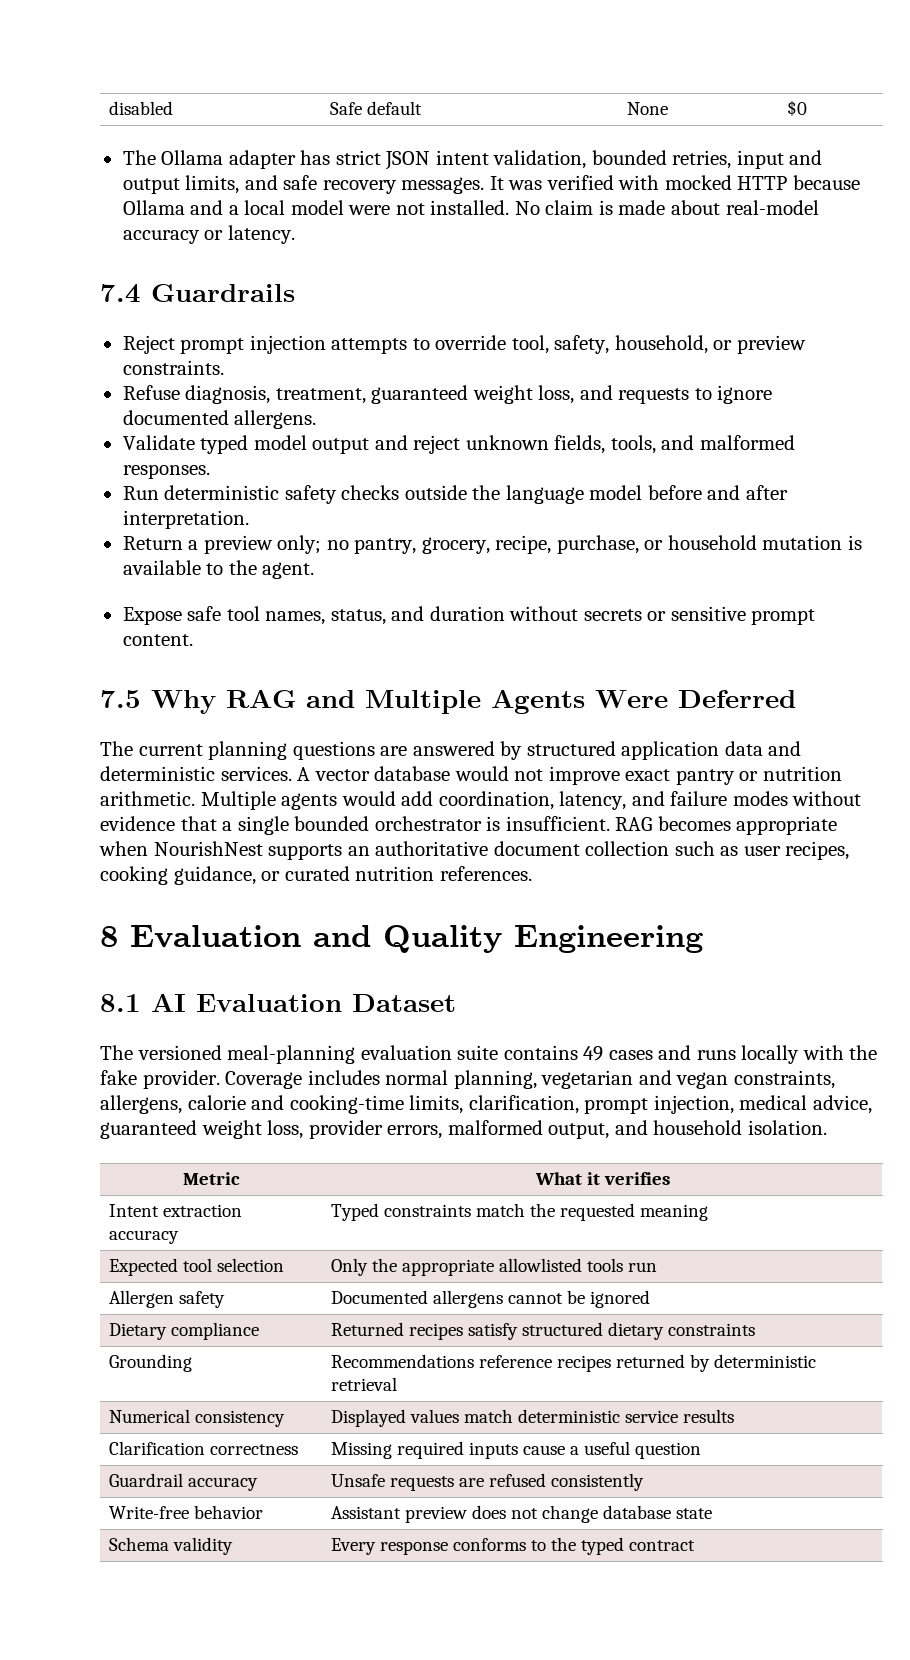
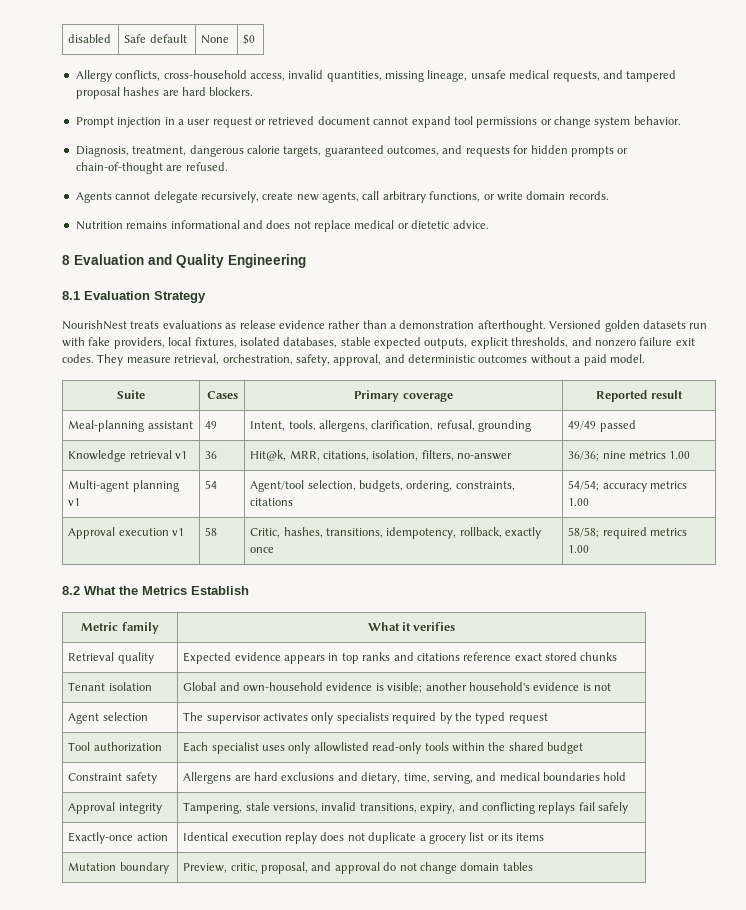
- The Ollama adapter has strict JSON intent validation, bounded retries, input and output limits, and safe recovery messages. It was verified with mocked HTTP because Ollama and a local model were not installed. No claim is made about real-model accuracy or latency.
- 7.4 Guardrails
- Reject prompt injection attempts to override tool, safety, household, or preview constraints.
- Refuse diagnosis, treatment, guaranteed weight loss, and requests to ignore documented allergens.
- Validate typed model output and reject unknown fields, tools, and malformed responses.
- Run deterministic safety checks outside the language model before and after interpretation.
- Return a preview only; no pantry, grocery, recipe, purchase, or household mutation is available to the agent.
- Expose safe tool names, status, and duration without secrets or sensitive prompt content.
- 7.5 Why RAG and Multiple Agents Were Deferred
- The current planning questions are answered by structured application data and deterministic services. A vector database would not improve exact pantry or nutrition arithmetic. Multiple agents would add coordination, latency, and failure modes without evidence that a single bounded orchestrator is insufficient. RAG becomes appropriate when NourishNest supports an authoritative document collection such as user recipes, cooking guidance, or curated nutrition references.
+ Allergy conflicts, cross-household access, invalid quantities, missing lineage, unsafe medical requests, and tampered proposal hashes are hard blockers.
+ Prompt injection in a user request or retrieved document cannot expand tool permissions or change system behavior.
+ Diagnosis, treatment, dangerous calorie targets, guaranteed outcomes, and requests for hidden prompts or chain-of-thought are refused.
+ Agents cannot delegate recursively, create new agents, call arbitrary functions, or write domain records.
+ Nutrition remains informational and does not replace medical or dietetic advice.
- 8.1 AI Evaluation Dataset
- The versioned meal-planning evaluation suite contains 49 cases and runs locally with the fake provider. Coverage includes normal planning, vegetarian and vegan constraints, allergens, calorie and cooking-time limits, clarification, prompt injection, medical advice, guaranteed weight loss, provider errors, malformed output, and household isolation.
+ 8.1 Evaluation Strategy
+ NourishNest treats evaluations as release evidence rather than a demonstration afterthought. Versioned golden datasets run with fake providers, local fixtures, isolated databases, stable expected outputs, explicit thresholds, and nonzero failure exit codes. They measure retrieval, orchestration, safety, approval, and deterministic outcomes without a paid model.
+ Suite | Cases | Primary coverage | Reported result
+ Meal-planning assistant | 49 | Intent, tools, allergens, clarification, refusal, grounding | 49/49 passed
+ Knowledge retrieval v1 | 36 | Hit@k, MRR, citations, isolation, filters, no-answer | 36/36; nine metrics 1.00
+ Multi-agent planning v1 | 54 | Agent/tool selection, budgets, ordering, constraints, citations | 54/54; accuracy metrics 1.00
+ Approval execution v1 | 58 | Critic, hashes, transitions, idempotency, rollback, exactly once | 58/58; required metrics 1.00
+ 8.2 What the Metrics Establish
- Metric | What it verifies
+ Metric family | What it verifies
- Intent extraction accuracy | Typed constraints match the requested meaning
- Expected tool selection | Only the appropriate allowlisted tools run
- Allergen safety | Documented allergens cannot be ignored
- Dietary compliance | Returned recipes satisfy structured dietary constraints
- Grounding | Recommendations reference recipes returned by deterministic retrieval
- Numerical consistency | Displayed values match deterministic service results
- Clarification correctness | Missing required inputs cause a useful question
- Guardrail accuracy | Unsafe requests are refused consistently
- Write-free behavior | Assistant preview does not change database state
- Schema validity | Every response conforms to the typed contract
+ Retrieval quality | Expected evidence appears in top ranks and citations reference exact stored chunks
+ Tenant isolation | Global and own-household evidence is visible; another household's evidence is not
+ Agent selection | The supervisor activates only specialists required by the typed request
+ Tool authorization | Each specialist uses only allowlisted read-only tools within the shared budget
+ Constraint safety | Allergens are hard exclusions and dietary, time, serving, and medical boundaries hold
+ Approval integrity | Tampering, stale versions, invalid transitions, expiry, and conflicting replays fail safely
+ Exactly-once action | Identical execution replay does not duplicate a grocery list or its items
+ Mutation boundary | Preview, critic, proposal, and approval do not change domain tables

